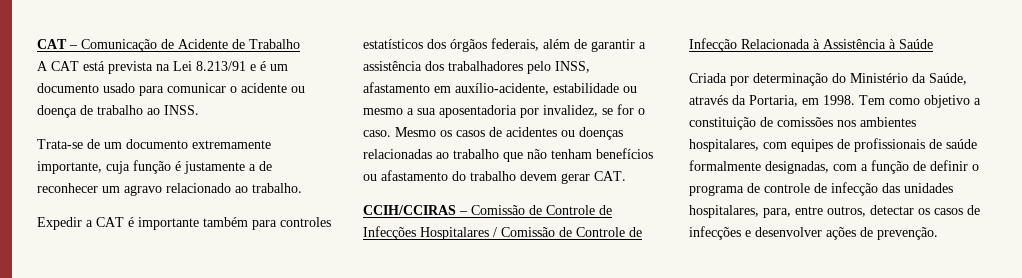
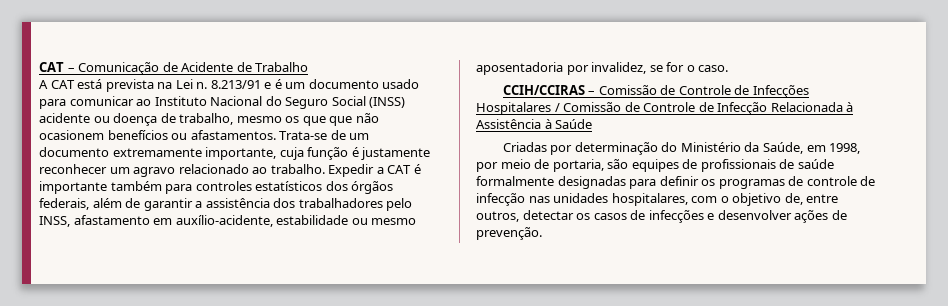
- A CAT está prevista na Lei 8.213/91 e é um documento usado para comunicar o acidente ou doença de trabalho ao INSS.
- Trata-se de um documento extremamente importante, cuja função é justamente a de reconhecer um agravo relacionado ao trabalho.
- Expedir a CAT é importante também para controles estatísticos dos órgãos federais, além de garantir a assistência dos trabalhadores pelo INSS, afastamento em auxílio-acidente, estabilidade ou mesmo a sua aposentadoria por invalidez, se for o caso. Mesmo os casos de acidentes ou doenças relacionadas ao trabalho que não tenham benefícios ou afastamento do trabalho devem gerar CAT.
+ A CAT está prevista na Lei n. 8.213/91 e é um documento usado para comunicar ao Instituto Nacional do Seguro Social (INSS) acidente ou doença de trabalho, mesmo os que que não ocasionem benefícios ou afastamentos. Trata-se de um documento extremamente importante, cuja função é justamente reconhecer um agravo relacionado ao trabalho. Expedir a CAT é importante também para controles estatísticos dos órgãos federais, além de garantir a assistência dos trabalhadores pelo INSS, afastamento em auxílio-acidente, estabilidade ou mesmo aposentadoria por invalidez, se for o caso.
- Criada por determinação do Ministério da Saúde, através da Portaria, em 1998. Tem como objetivo a constituição de comissões nos ambientes hospitalares, com equipes de profissionais de saúde formalmente designadas, com a função de definir o programa de controle de infecção das unidades hospitalares, para, entre outros, detectar os casos de infecções e desenvolver ações de prevenção.
+ Criadas por determinação do Ministério da Saúde, em 1998, por meio de portaria, são equipes de profissionais de saúde formalmente designadas para definir os programas de controle de infecção nas unidades hospitalares, com o objetivo de, entre outros, detectar os casos de infecções e desenvolver ações de prevenção.

